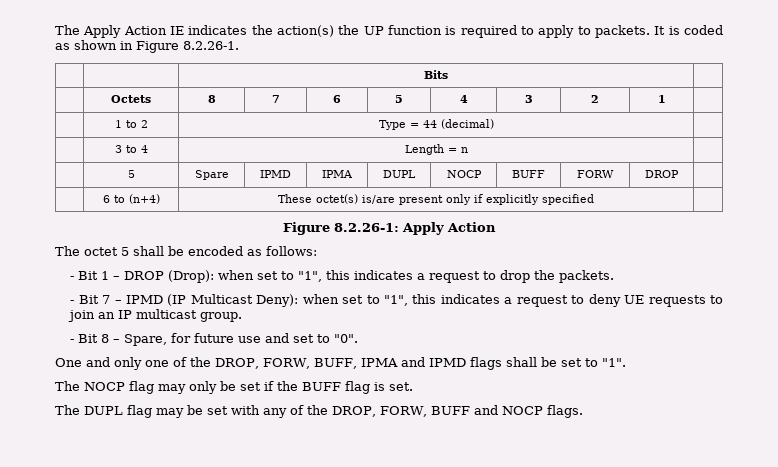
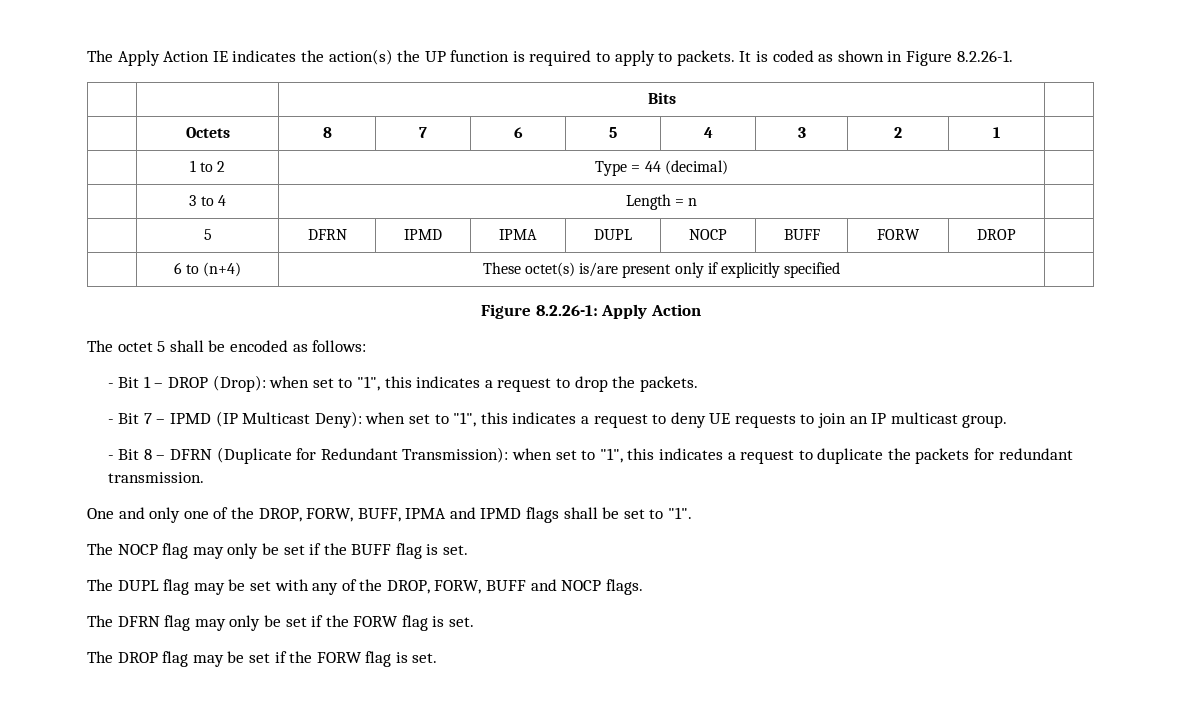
- | 5 | Spare | IPMD | IPMA | DUPL | NOCP | BUFF | FORW | DROP |
+ | 5 | DFRN | IPMD | IPMA | DUPL | NOCP | BUFF | FORW | DROP |
- - Bit 8 – Spare, for future use and set to "0".
+ - Bit 8 – DFRN (Duplicate for Redundant Transmission): when set to "1", this indicates a request to duplicate the packets for redundant transmission.
+ The DFRN flag may only be set if the FORW flag is set.
+ The DROP flag may be set if the FORW flag is set.

